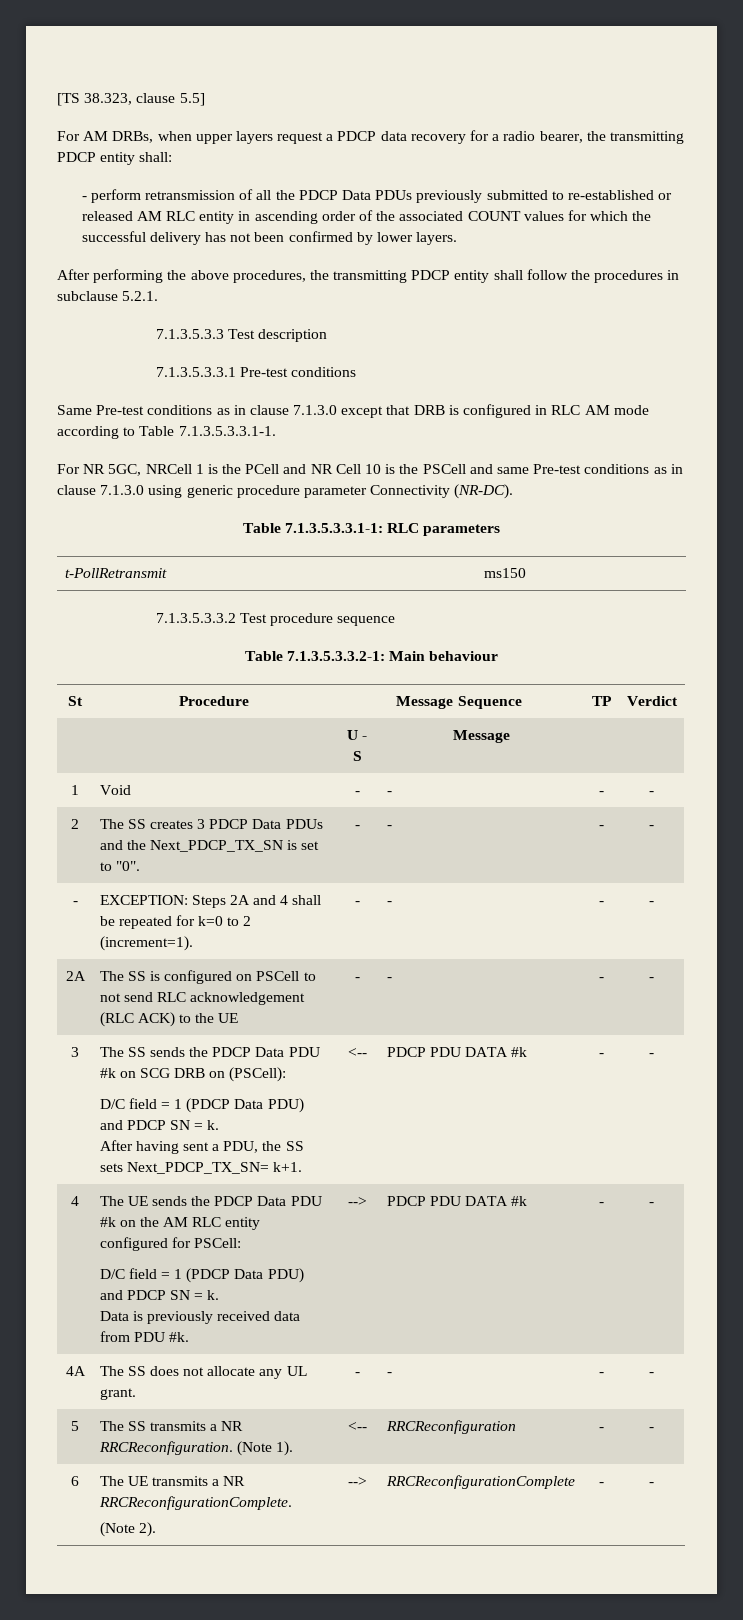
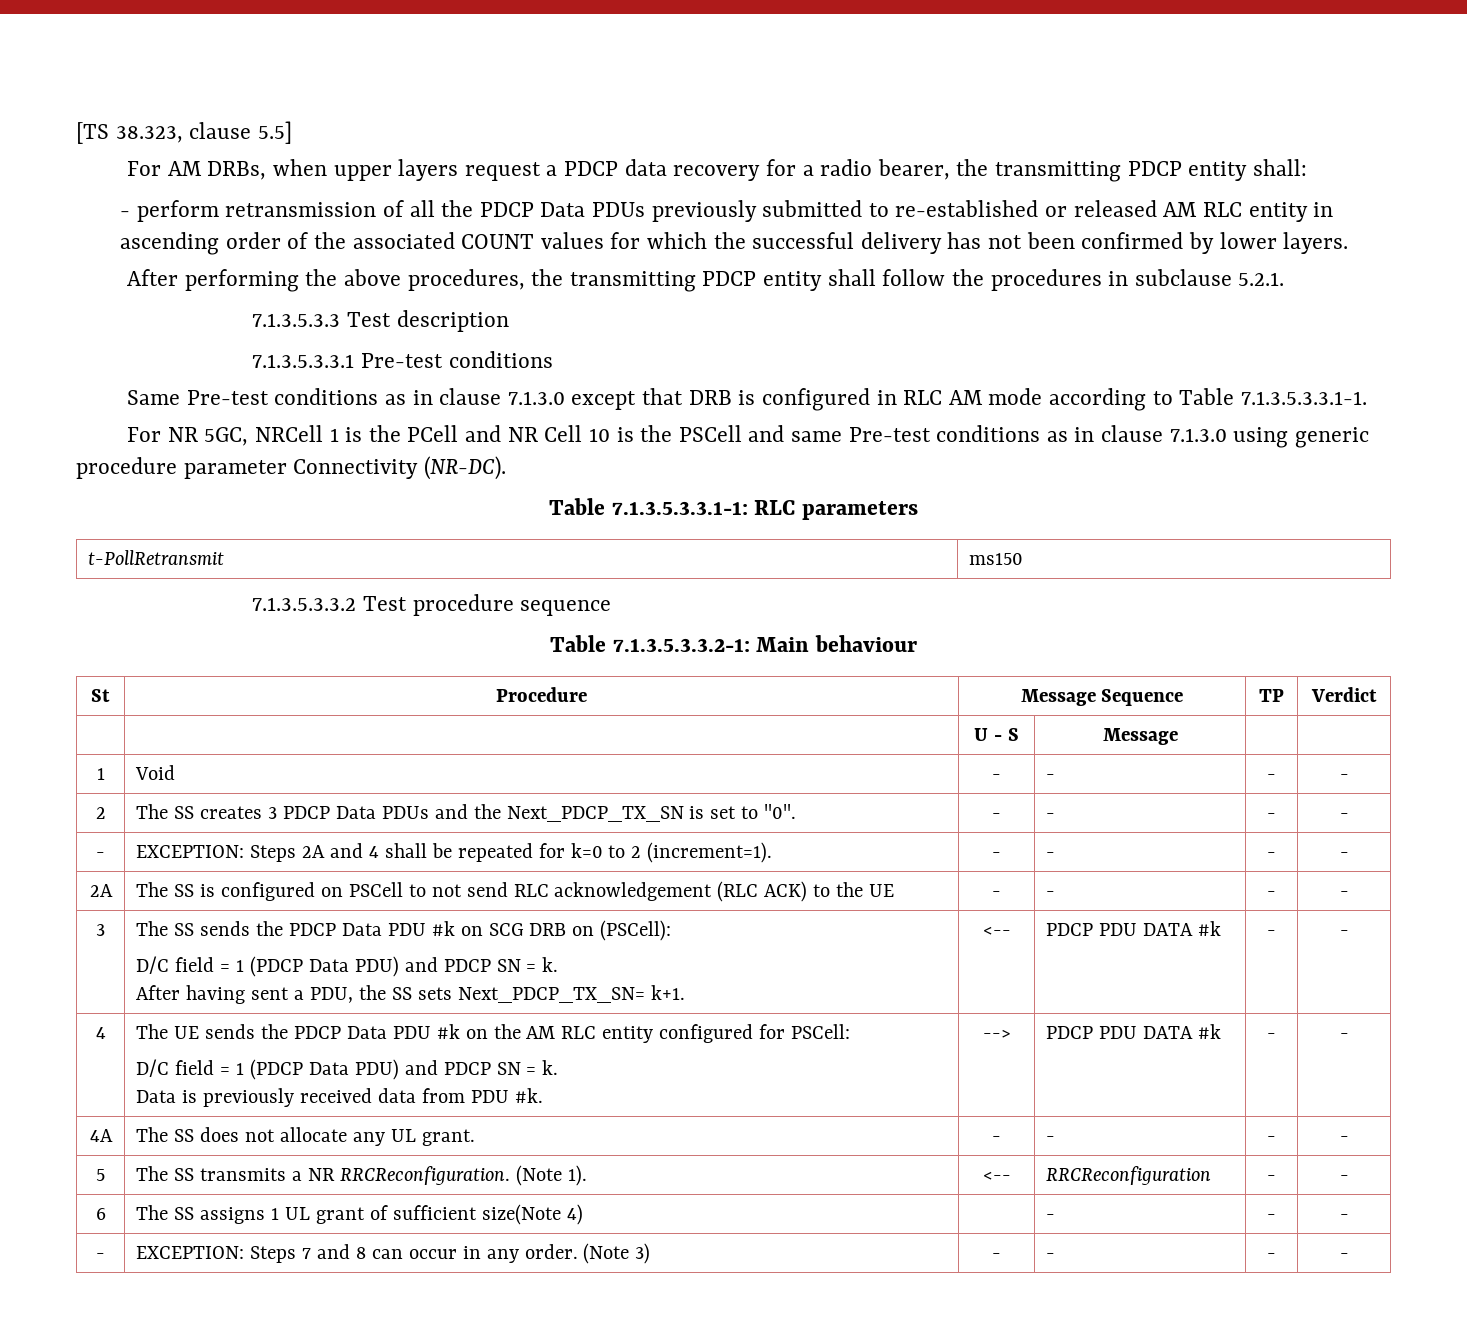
- 6 | The UE transmits a NR RRCReconfigurationComplete.
- (Note 2). | --> | RRCReconfigurationComplete | - | -
+ 6 | The SS assigns 1 UL grant of sufficient size(Note 4) | | - | - | -
+ - | EXCEPTION: Steps 7 and 8 can occur in any order. (Note 3) | - | - | - | -

